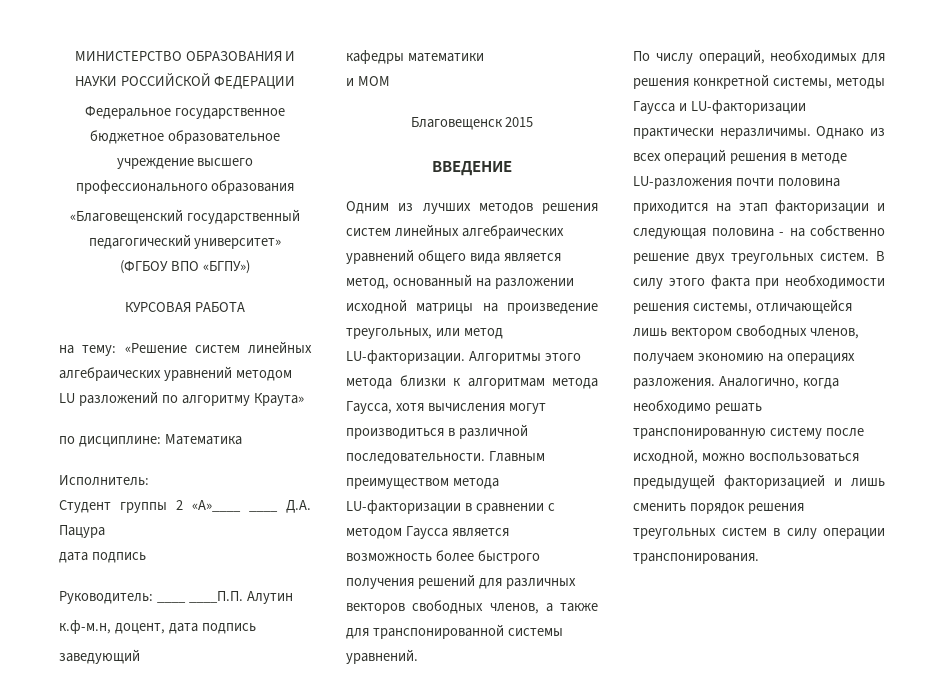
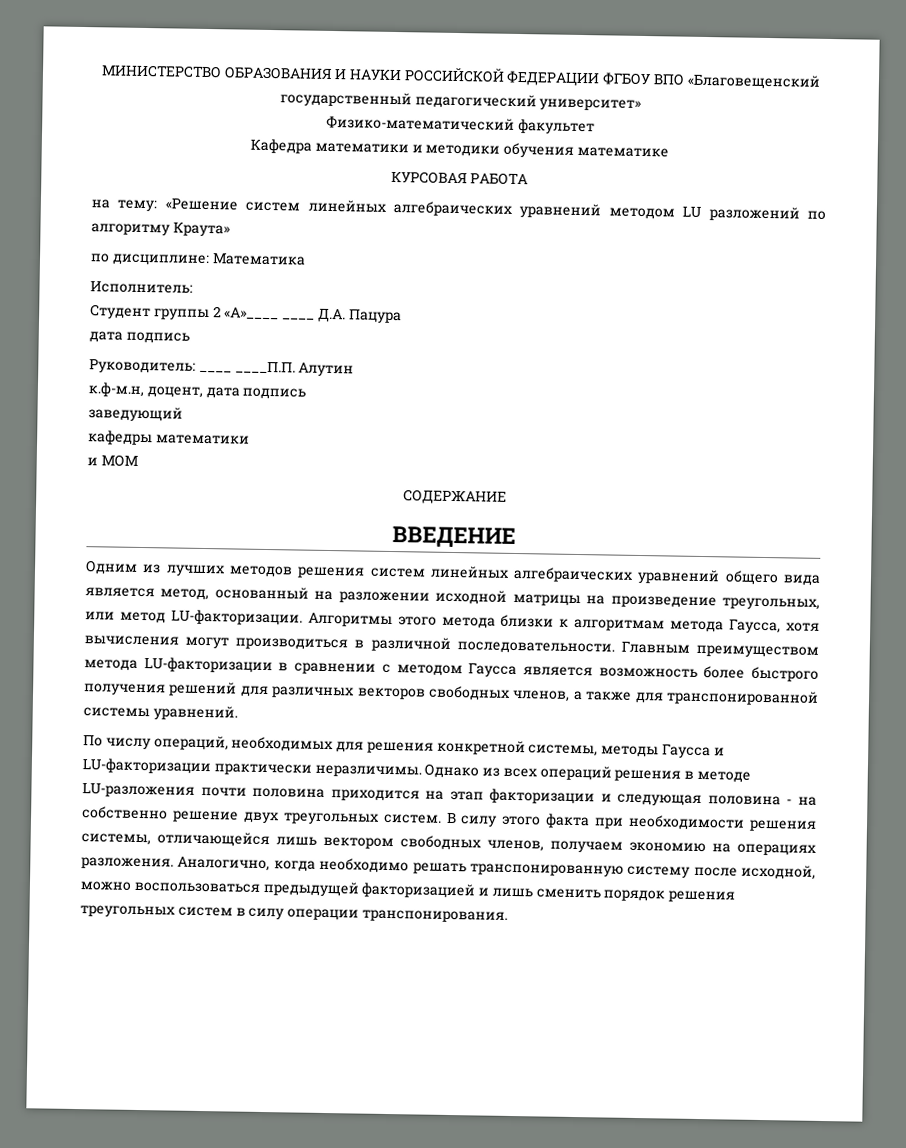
- МИНИСТЕРСТВО ОБРАЗОВАНИЯ И НАУКИ РОССИЙСКОЙ ФЕДЕРАЦИИ
- Федеральное государственное бюджетное образовательное учреждение высшего профессионального образования
- «Благовещенский государственный педагогический университет»
- (ФГБОУ ВПО «БГПУ»)
+ МИНИСТЕРСТВО ОБРАЗОВАНИЯ И НАУКИ РОССИЙСКОЙ ФЕДЕРАЦИИ ФГБОУ ВПО «Благовещенский государственный педагогический университет»
+ Физико-математический факультет
+ Кафедра математики и методики обучения математике
- Благовещенск 2015
+ СОДЕРЖАНИЕ

